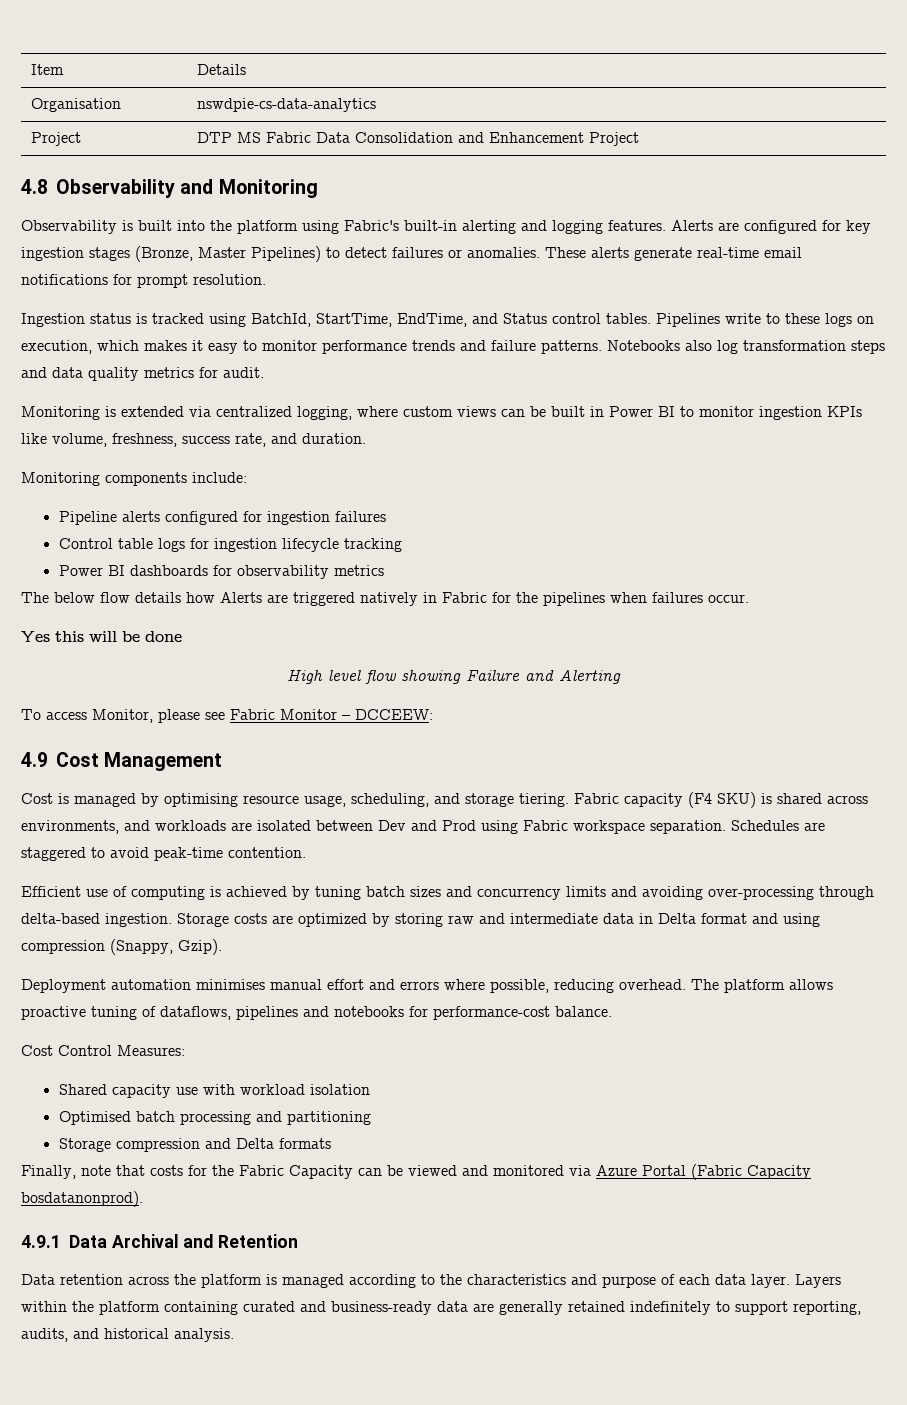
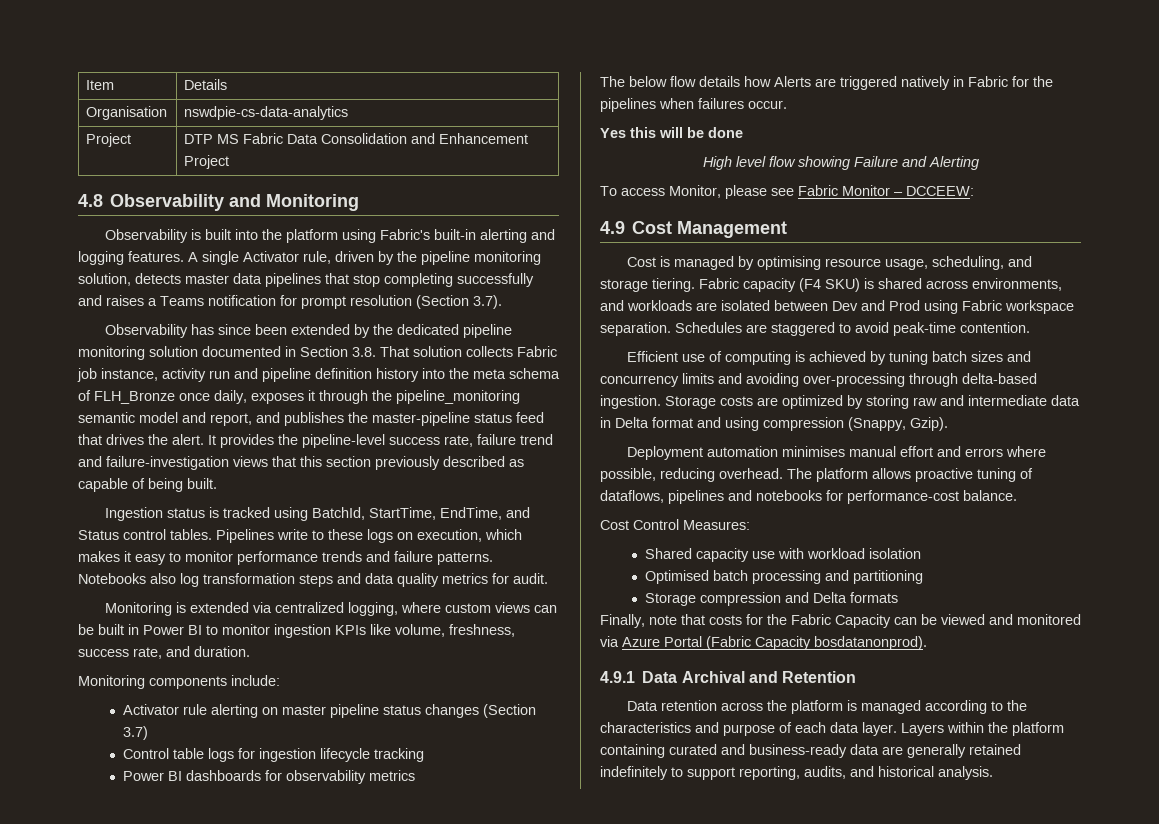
- Alerts are configured for key ingestion stages (Bronze, Master Pipelines) to detect failures or anomalies. These alerts generate real-time email notifications for prompt resolution.
+ A single Activator rule, driven by the pipeline monitoring solution, detects master data pipelines that stop completing successfully and raises a Teams notification for prompt resolution (Section 3.7).
+ Observability has since been extended by the dedicated pipeline monitoring solution documented in Section 3.8. That solution collects Fabric job instance, activity run and pipeline definition history into the meta schema of FLH_Bronze once daily, exposes it through the pipeline_monitoring semantic model and report, and publishes the master-pipeline status feed that drives the alert. It provides the pipeline-level success rate, failure trend and failure-investigation views that this section previously described as capable of being built.
- Pipeline alerts configured for ingestion failures
+ Activator rule alerting on master pipeline status changes (Section 3.7)

